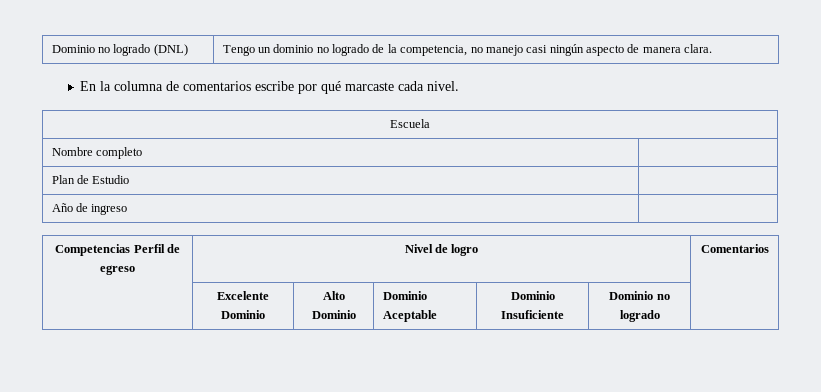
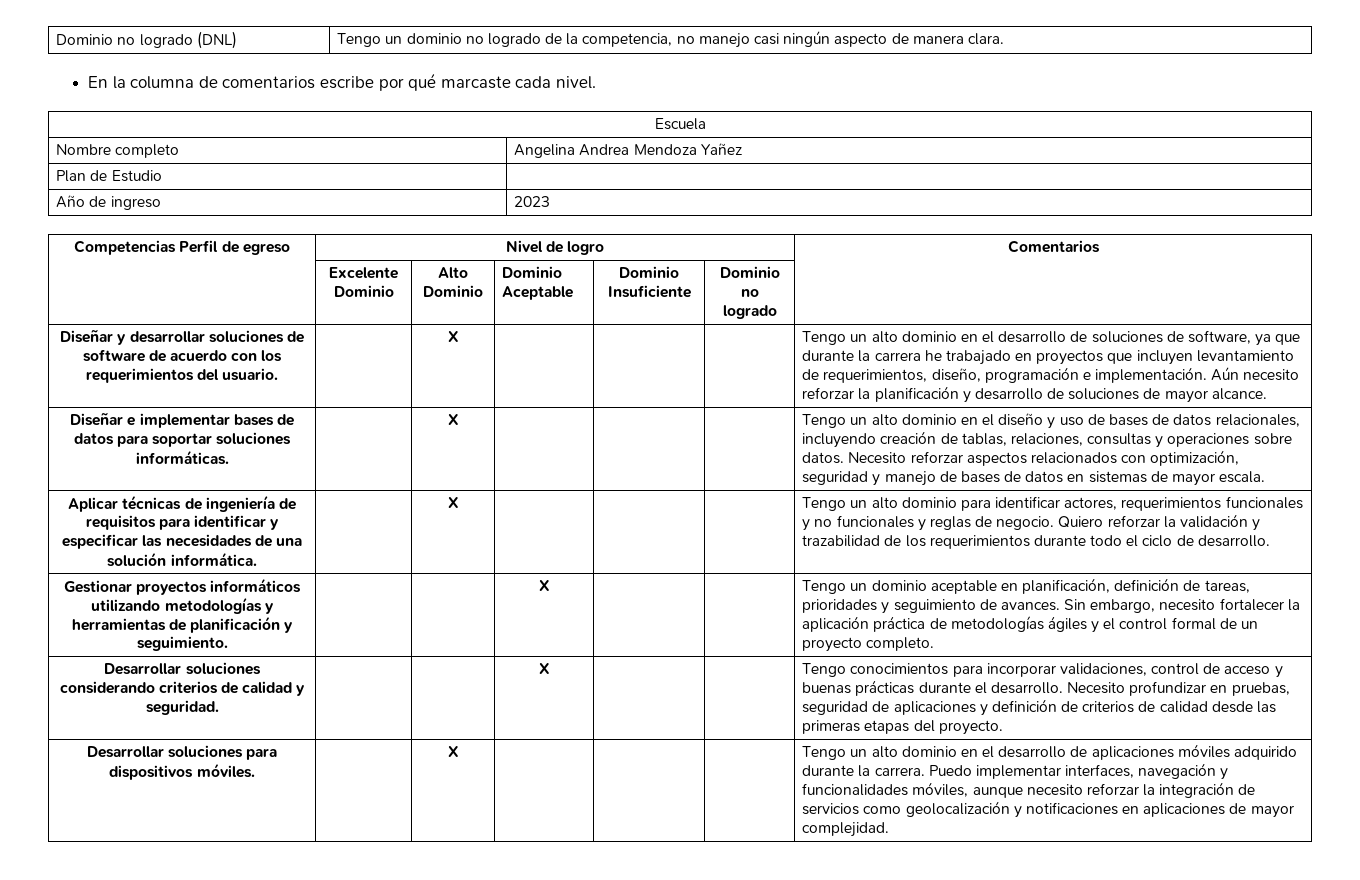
- Nombre completo |
+ Nombre completo | Angelina Andrea Mendoza Yañez
- Año de ingreso |
+ Año de ingreso | 2023
+ Diseñar y desarrollar soluciones de software de acuerdo con los requerimientos del usuario. | | X | | | | Tengo un alto dominio en el desarrollo de soluciones de software, ya que durante la carrera he trabajado en proyectos que incluyen levantamiento de requerimientos, diseño, programación e implementación. Aún necesito reforzar la planificación y desarrollo de soluciones de mayor alcance.
+ Diseñar e implementar bases de datos para soportar soluciones informáticas. | | X | | | | Tengo un alto dominio en el diseño y uso de bases de datos relacionales, incluyendo creación de tablas, relaciones, consultas y operaciones sobre datos. Necesito reforzar aspectos relacionados con optimización, seguridad y manejo de bases de datos en sistemas de mayor escala.
+ Aplicar técnicas de ingeniería de requisitos para identificar y especificar las necesidades de una solución informática. | | X | | | | Tengo un alto dominio para identificar actores, requerimientos funcionales y no funcionales y reglas de negocio. Quiero reforzar la validación y trazabilidad de los requerimientos durante todo el ciclo de desarrollo.
+ Gestionar proyectos informáticos utilizando metodologías y herramientas de planificación y seguimiento. | | | X | | | Tengo un dominio aceptable en planificación, definición de tareas, prioridades y seguimiento de avances. Sin embargo, necesito fortalecer la aplicación práctica de metodologías ágiles y el control formal de un proyecto completo.
+ Desarrollar soluciones considerando criterios de calidad y seguridad. | | | X | | | Tengo conocimientos para incorporar validaciones, control de acceso y buenas prácticas durante el desarrollo. Necesito profundizar en pruebas, seguridad de aplicaciones y definición de criterios de calidad desde las primeras etapas del proyecto.
+ Desarrollar soluciones para dispositivos móviles. | | X | | | | Tengo un alto dominio en el desarrollo de aplicaciones móviles adquirido durante la carrera. Puedo implementar interfaces, navegación y funcionalidades móviles, aunque necesito reforzar la integración de servicios como geolocalización y notificaciones en aplicaciones de mayor complejidad.

